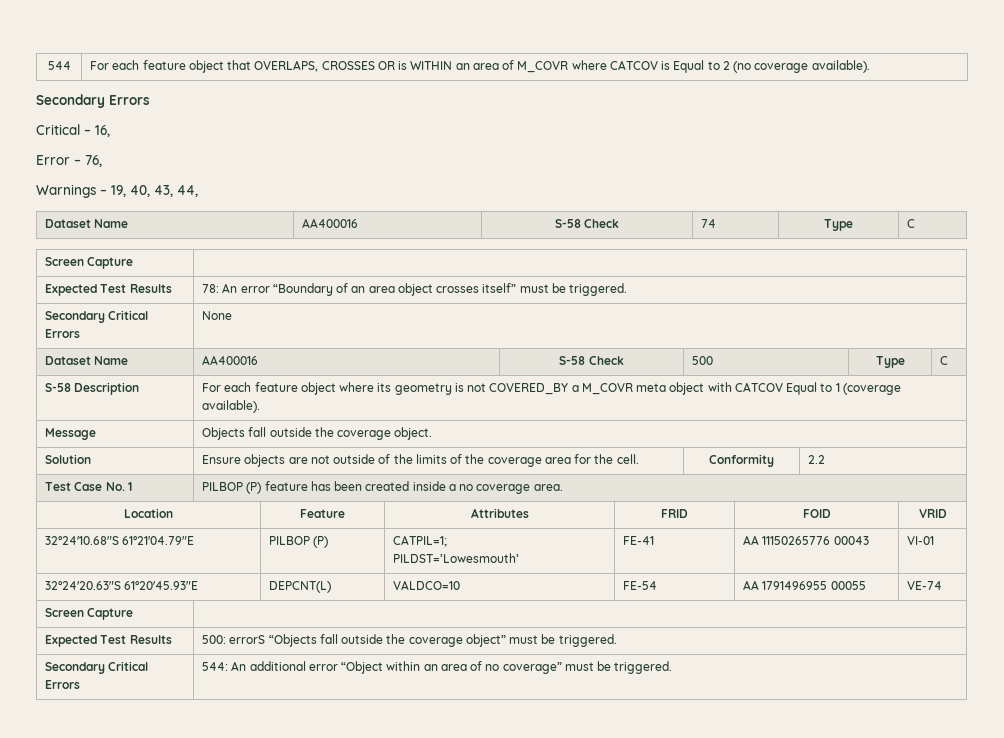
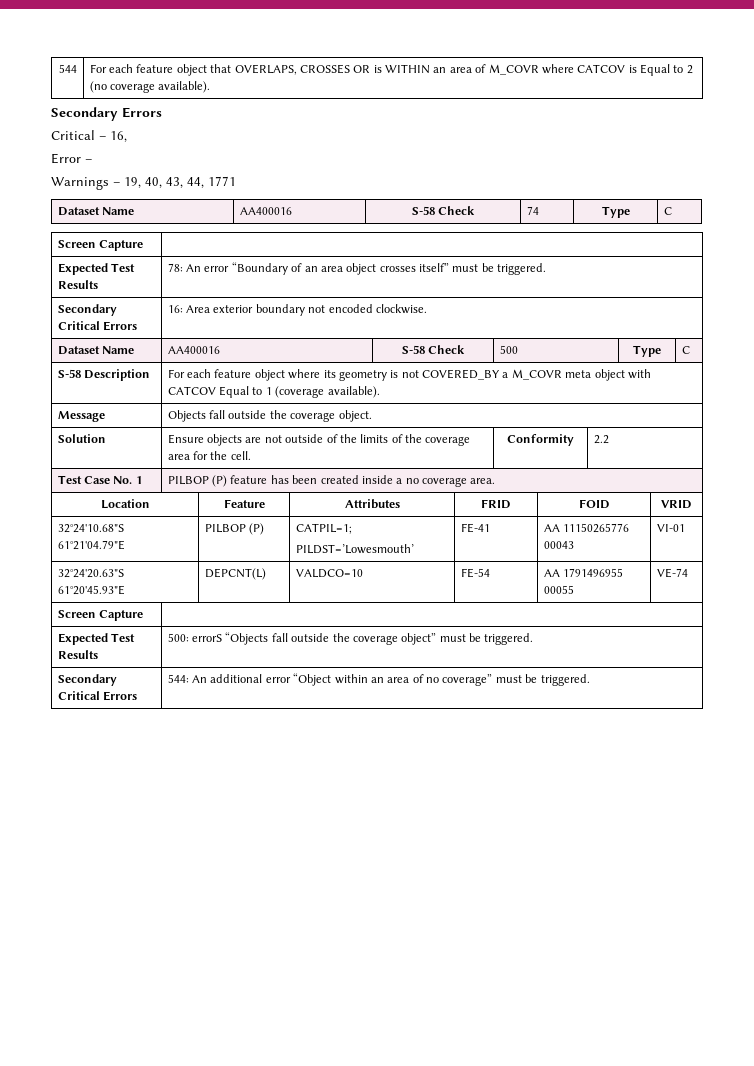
- Error – 76,
+ Error –
- Warnings – 19, 40, 43, 44,
+ Warnings – 19, 40, 43, 44, 1771
- Secondary Critical Errors | None
+ Secondary Critical Errors | 16: Area exterior boundary not encoded clockwise.

